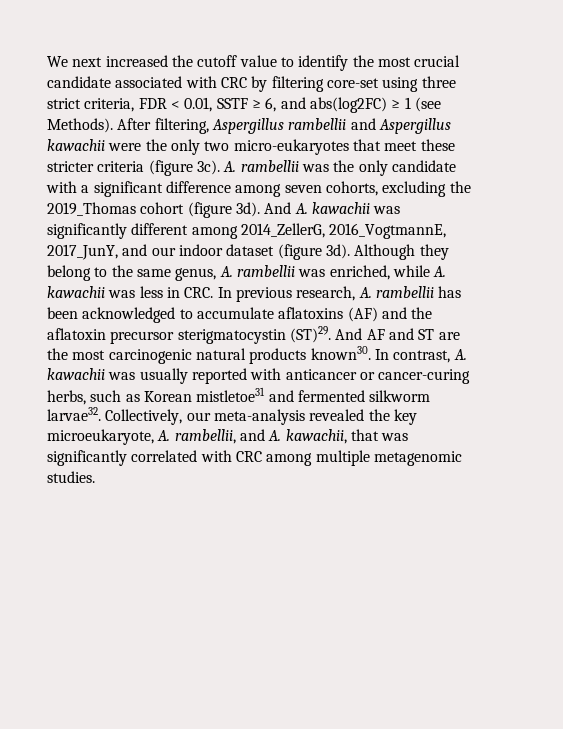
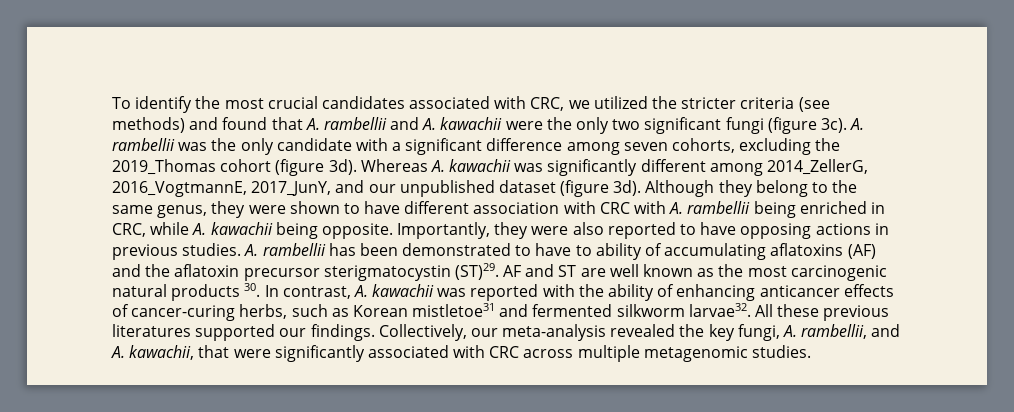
- We next increased the cutoff value to identify the most crucial candidate associated with CRC by filtering core-set using three strict criteria, FDR < 0.01, SSTF ≥ 6, and abs(log2FC) ≥ 1 (see Methods). After filtering, Aspergillus rambellii and Aspergillus kawachii were the only two micro-eukaryotes that meet these stricter criteria (figure 3c).
+ To identify the most crucial candidates associated with CRC, we utilized the stricter criteria (see methods) and found that A. rambellii and A. kawachii were the only two significant fungi (figure 3c).
- And A. kawachii was significantly different among 2014_ZellerG, 2016_VogtmannE, 2017_JunY, and our indoor dataset (figure 3d).
+ Whereas A. kawachii was significantly different among 2014_ZellerG, 2016_VogtmannE, 2017_JunY, and our unpublished dataset (figure 3d).
- Although they belong to the same genus, A. rambellii was enriched, while A. kawachii was less in CRC. In previous research, A. rambellii has been acknowledged to accumulate aflatoxins (AF) and the aflatoxin precursor sterigmatocystin (ST)29.
+ Although they belong to the same genus, they were shown to have different association with CRC with A. rambellii being enriched in CRC, while A. kawachii being opposite. Importantly, they were also reported to have opposing actions in previous studies. A. rambellii has been demonstrated to have to ability of accumulating aflatoxins (AF) and the aflatoxin precursor sterigmatocystin (ST)29.
- And AF and ST are the most carcinogenic natural products known30. In contrast, A. kawachii was usually reported with anticancer or cancer-curing herbs, such as Korean mistletoe31 and fermented silkworm larvae32.
+ AF and ST are well known as the most carcinogenic natural products 30. In contrast, A. kawachii was reported with the ability of enhancing anticancer effects of cancer-curing herbs, such as Korean mistletoe31 and fermented silkworm larvae32.
+ All these previous literatures supported our findings.
- Collectively, our meta-analysis revealed the key microeukaryote, A. rambellii, and A. kawachii, that was significantly correlated with CRC among multiple metagenomic studies.
+ Collectively, our meta-analysis revealed the key fungi, A. rambellii, and A. kawachii, that were significantly associated with CRC across multiple metagenomic studies.

